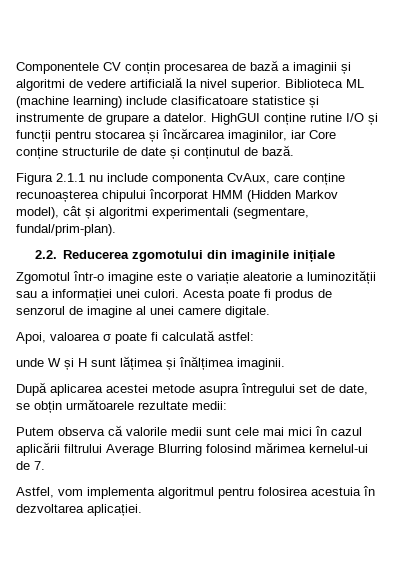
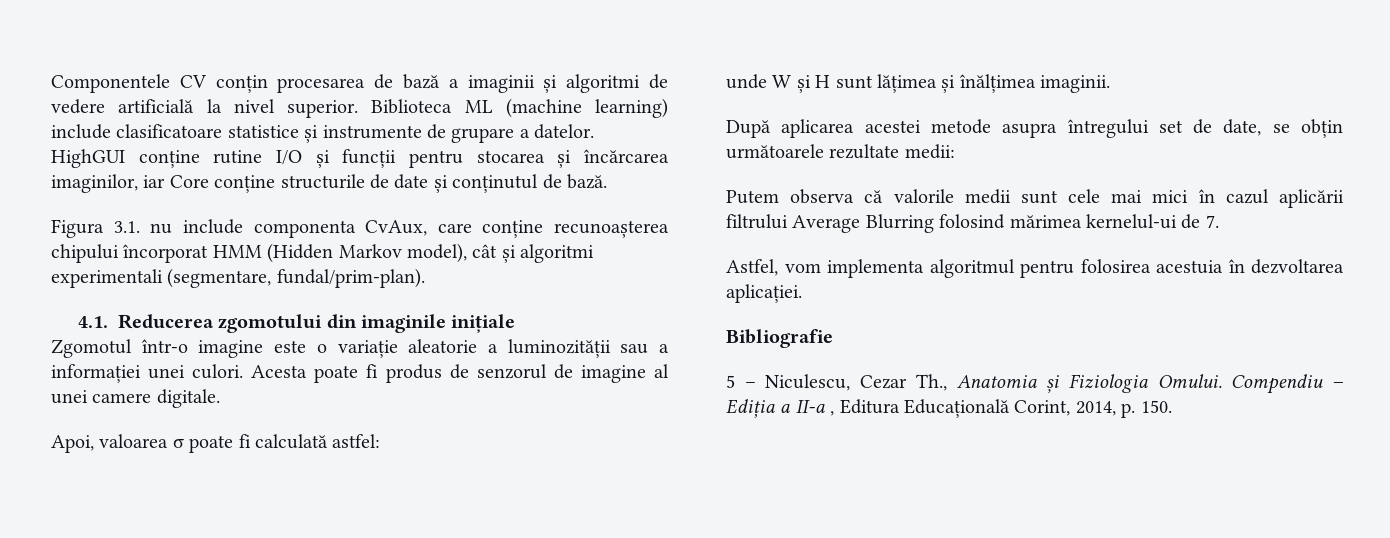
- Figura 2.1.1 nu include componenta CvAux, care conține recunoașterea chipului încorporat HMM (Hidden Markov model), cât și algoritmi experimentali (segmentare, fundal/prim-plan).
+ Figura 3.1. nu include componenta CvAux, care conține recunoașterea chipului încorporat HMM (Hidden Markov model), cât și algoritmi experimentali (segmentare, fundal/prim-plan).
- 2.2. Reducerea zgomotului din imaginile inițiale
+ 4.1. Reducerea zgomotului din imaginile inițiale
+ Bibliografie
+ 5 – Niculescu, Cezar Th., Anatomia și Fiziologia Omului. Compendiu – Ediția a II-a , Editura Educațională Corint, 2014, p. 150.

